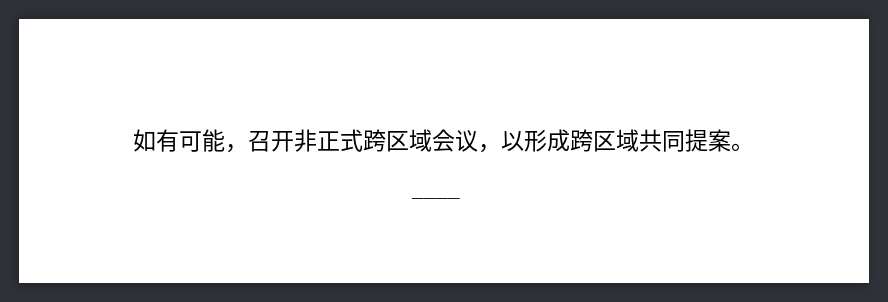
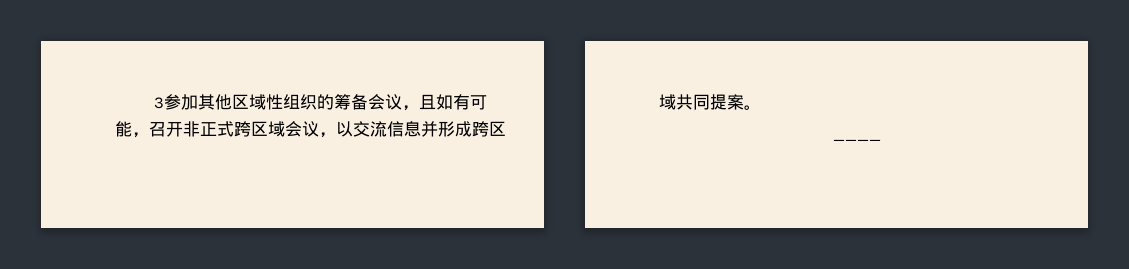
- 如有可能，召开非正式跨区域会议，以形成跨区域共同提案。
+ 3参加其他区域性组织的筹备会议，且如有可能，召开非正式跨区域会议，以交流信息并形成跨区域共同提案。

